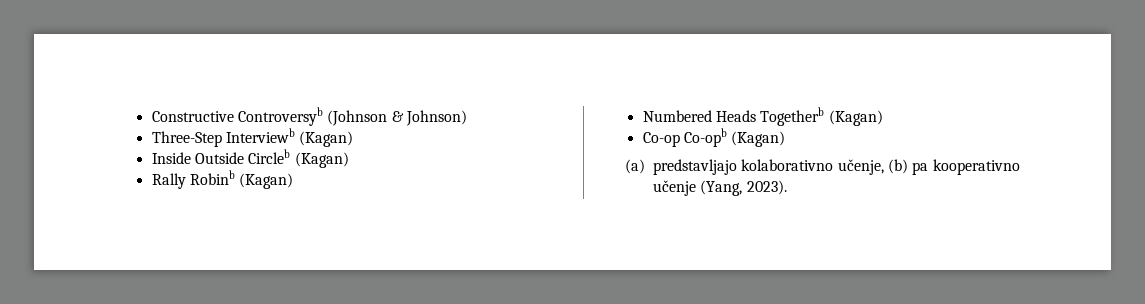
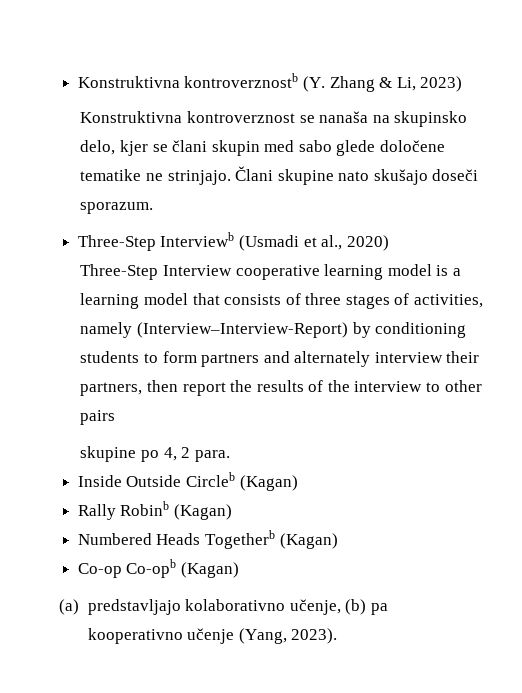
- Constructive Controversyb (Johnson & Johnson)
- Three-Step Interviewb (Kagan)
+ Konstruktivna kontroverznostb (Y. Zhang & Li, 2023)
+ Konstruktivna kontroverznost se nanaša na skupinsko delo, kjer se člani skupin med sabo glede določene tematike ne strinjajo. Člani skupine nato skušajo doseči sporazum.
+ Three-Step Interviewb (Usmadi et al., 2020)
+ Three-Step Interview cooperative learning model is a learning model that consists of three stages of activities, namely (Interview–Interview-Report) by conditioning students to form partners and alternately interview their partners, then report the results of the interview to other pairs
+ skupine po 4, 2 para.

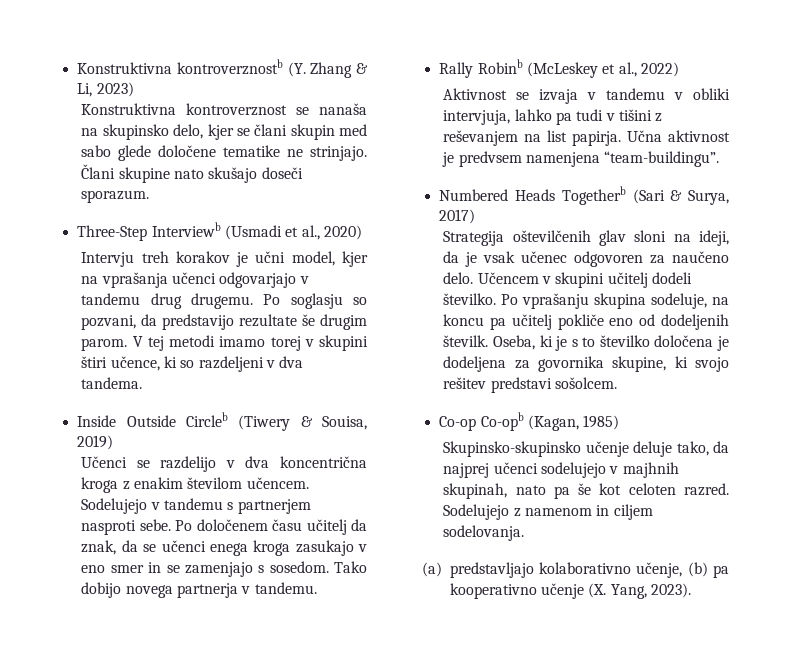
- Three-Step Interview cooperative learning model is a learning model that consists of three stages of activities, namely (Interview–Interview-Report) by conditioning students to form partners and alternately interview their partners, then report the results of the interview to other pairs
- skupine po 4, 2 para.
- Inside Outside Circleb (Kagan)
- Rally Robinb (Kagan)
- Numbered Heads Togetherb (Kagan)
- Co-op Co-opb (Kagan)
+ Intervju treh korakov je učni model, kjer na vprašanja učenci odgovarjajo v tandemu drug drugemu. Po soglasju so pozvani, da predstavijo rezultate še drugim parom. V tej metodi imamo torej v skupini štiri učence, ki so razdeljeni v dva tandema.
+ Inside Outside Circleb (Tiwery & Souisa, 2019)
+ Učenci se razdelijo v dva koncentrična kroga z enakim številom učencem. Sodelujejo v tandemu s partnerjem nasproti sebe. Po določenem času učitelj da znak, da se učenci enega kroga zasukajo v eno smer in se zamenjajo s sosedom. Tako dobijo novega partnerja v tandemu.
+ Rally Robinb (McLeskey et al., 2022)
+ Aktivnost se izvaja v tandemu v obliki intervjuja, lahko pa tudi v tišini z reševanjem na list papirja. Učna aktivnost je predvsem namenjena “team-buildingu”.
+ Numbered Heads Togetherb (Sari & Surya, 2017)
+ Strategija oštevilčenih glav sloni na ideji, da je vsak učenec odgovoren za naučeno delo. Učencem v skupini učitelj dodeli številko. Po vprašanju skupina sodeluje, na koncu pa učitelj pokliče eno od dodeljenih številk. Oseba, ki je s to številko določena je dodeljena za govornika skupine, ki svojo rešitev predstavi sošolcem.
+ Co-op Co-opb (Kagan, 1985)
+ Skupinsko-skupinsko učenje deluje tako, da najprej učenci sodelujejo v majhnih skupinah, nato pa še kot celoten razred. Sodelujejo z namenom in ciljem sodelovanja.
- (a) predstavljajo kolaborativno učenje, (b) pa kooperativno učenje (Yang, 2023).
+ (a) predstavljajo kolaborativno učenje, (b) pa kooperativno učenje (X. Yang, 2023).

